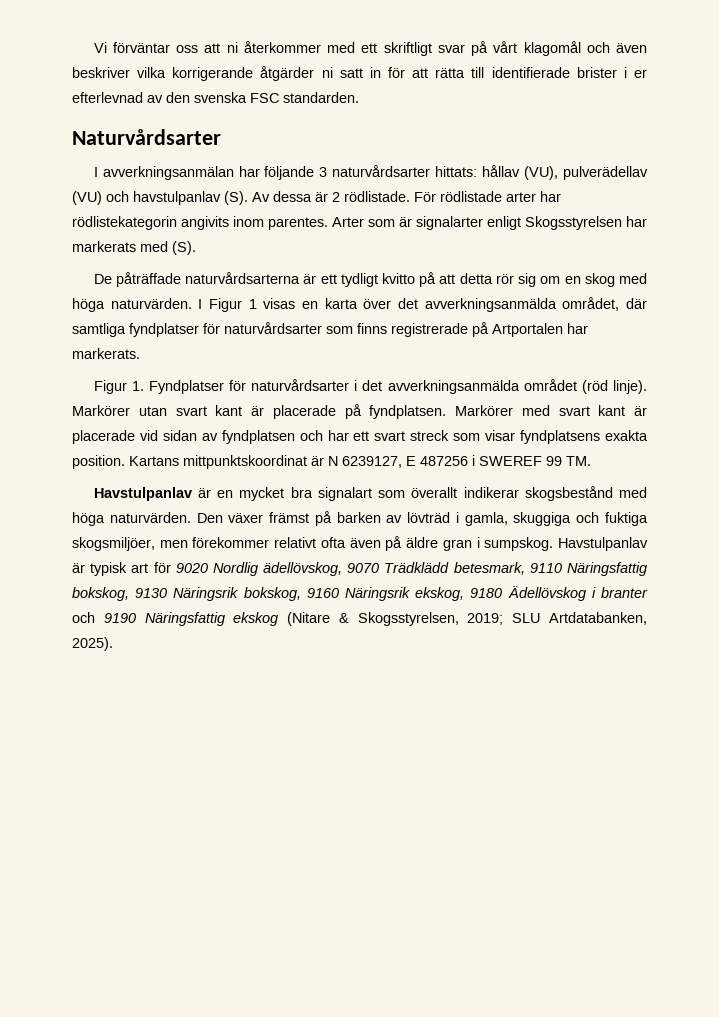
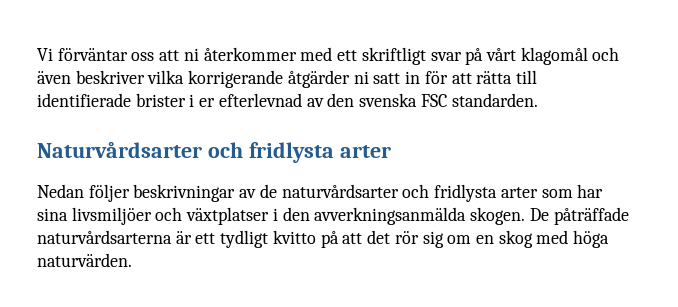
- Naturvårdsarter
- I avverkningsanmälan har följande 3 naturvårdsarter hittats: hållav (VU), pulverädellav (VU) och havstulpanlav (S). Av dessa är 2 rödlistade. För rödlistade arter har rödlistekategorin angivits inom parentes. Arter som är signalarter enligt Skogsstyrelsen har markerats med (S).
- De påträffade naturvårdsarterna är ett tydligt kvitto på att detta rör sig om en skog med höga naturvärden. I Figur 1 visas en karta över det avverkningsanmälda området, där samtliga fyndplatser för naturvårdsarter som finns registrerade på Artportalen har markerats.
- Figur 1. Fyndplatser för naturvårdsarter i det avverkningsanmälda området (röd linje). Markörer utan svart kant är placerade på fyndplatsen. Markörer med svart kant är placerade vid sidan av fyndplatsen och har ett svart streck som visar fyndplatsens exakta position. Kartans mittpunktskoordinat är N 6239127, E 487256 i SWEREF 99 TM.
- Havstulpanlav är en mycket bra signalart som överallt indikerar skogsbestånd med höga naturvärden. Den växer främst på barken av lövträd i gamla, skuggiga och fuktiga skogsmiljöer, men förekommer relativt ofta även på äldre gran i sumpskog. Havstulpanlav är typisk art för 9020 Nordlig ädellövskog, 9070 Trädklädd betesmark, 9110 Näringsfattig bokskog, 9130 Näringsrik bokskog, 9160 Näringsrik ekskog, 9180 Ädellövskog i branter och 9190 Näringsfattig ekskog (Nitare & Skogsstyrelsen, 2019; SLU Artdatabanken, 2025).
+ Naturvårdsarter och fridlysta arter
+ Nedan följer beskrivningar av de naturvårdsarter och fridlysta arter som har sina livsmiljöer och växtplatser i den avverkningsanmälda skogen. De påträffade naturvårdsarterna är ett tydligt kvitto på att det rör sig om en skog med höga naturvärden.

